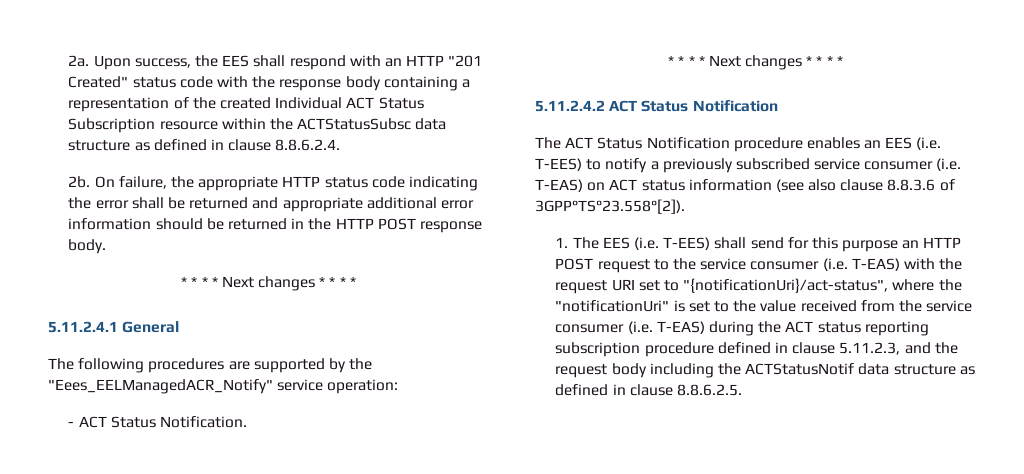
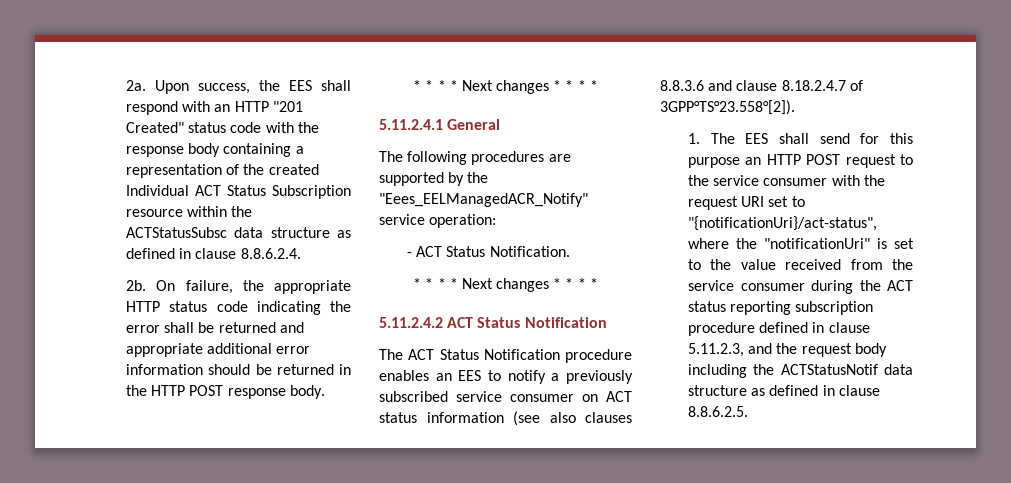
- The ACT Status Notification procedure enables an EES (i.e. T-EES) to notify a previously subscribed service consumer (i.e. T-EAS) on ACT status information (see also clause 8.8.3.6 of 3GPP°TS°23.558°[2]).
+ The ACT Status Notification procedure enables an EES to notify a previously subscribed service consumer on ACT status information (see also clauses 8.8.3.6 and clause 8.18.2.4.7 of 3GPP°TS°23.558°[2]).
- 1. The EES (i.e. T-EES) shall send for this purpose an HTTP POST request to the service consumer (i.e. T-EAS) with the request URI set to "{notificationUri}/act-status", where the "notificationUri" is set to the value received from the service consumer (i.e. T-EAS) during the ACT status reporting subscription procedure defined in clause 5.11.2.3, and the request body including the ACTStatusNotif data structure as defined in clause 8.8.6.2.5.
+ 1. The EES shall send for this purpose an HTTP POST request to the service consumer with the request URI set to "{notificationUri}/act-status", where the "notificationUri" is set to the value received from the service consumer during the ACT status reporting subscription procedure defined in clause 5.11.2.3, and the request body including the ACTStatusNotif data structure as defined in clause 8.8.6.2.5.

